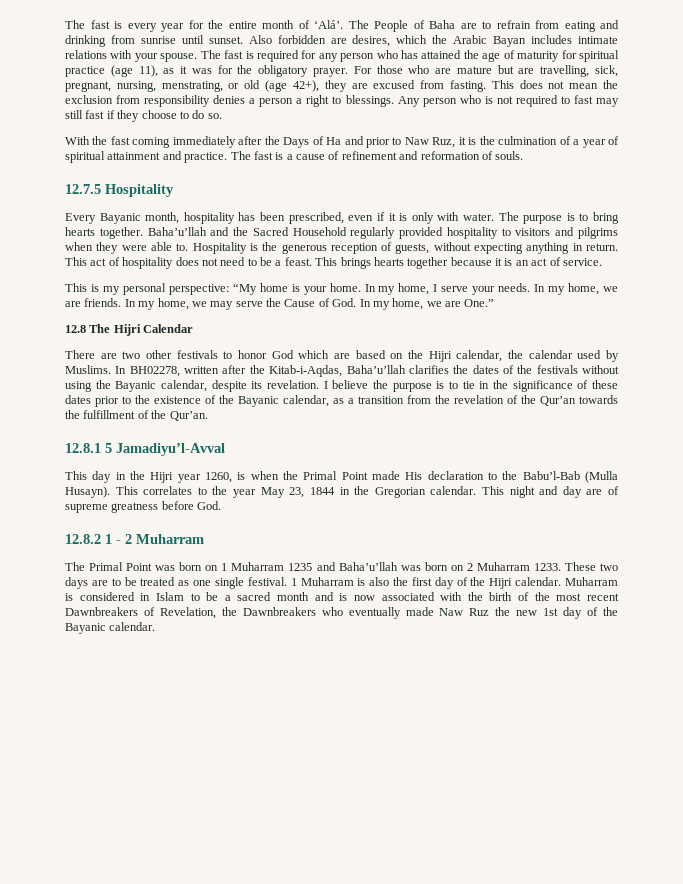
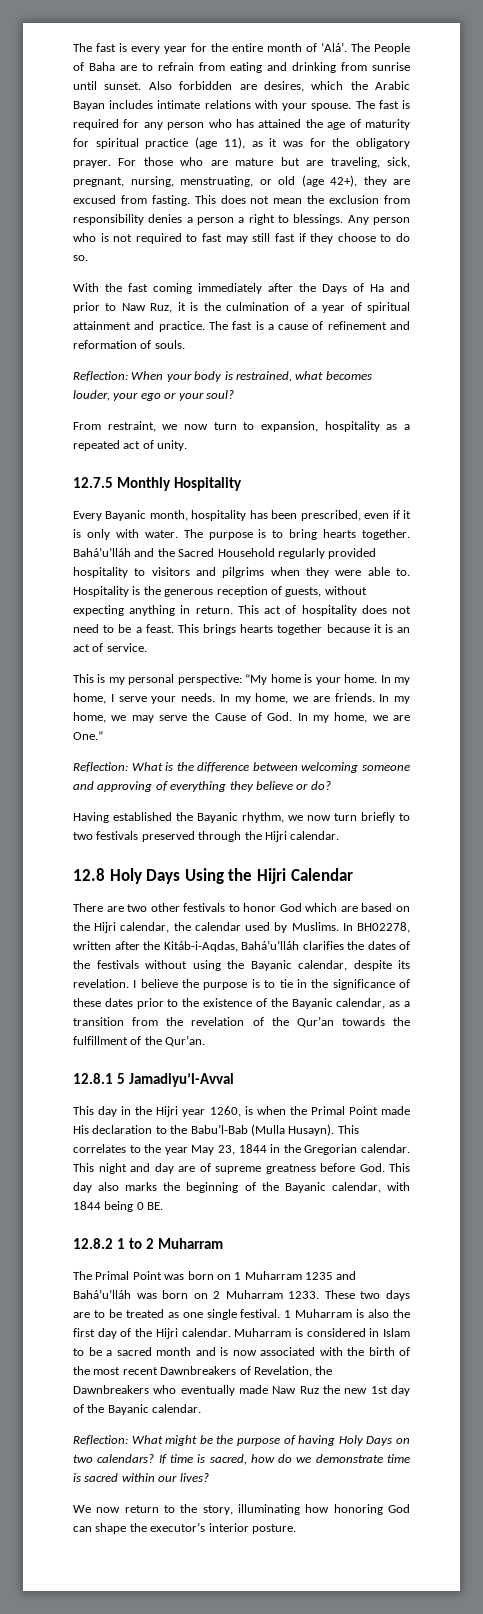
- For those who are mature but are travelling, sick, pregnant, nursing, menstrating, or old (age 42+), they are excused from fasting.
+ For those who are mature but are traveling, sick, pregnant, nursing, menstruating, or old (age 42+), they are excused from fasting.
+ Reflection: When your body is restrained, what becomes louder, your ego or your soul?
+ From restraint, we now turn to expansion, hospitality as a repeated act of unity.
- 12.7.5 Hospitality
+ 12.7.5 Monthly Hospitality
- Baha’u’llah and the Sacred Household regularly provided hospitality to visitors and pilgrims when they were able to.
+ Bahá’u’lláh and the Sacred Household regularly provided hospitality to visitors and pilgrims when they were able to.
- 12.8 The Hijri Calendar
+ Reflection: What is the difference between welcoming someone and approving of everything they believe or do?
+ Having established the Bayanic rhythm, we now turn briefly to two festivals preserved through the Hijri calendar.
+ 12.8 Holy Days Using the Hijri Calendar
- In BH02278, written after the Kitab-i-Aqdas, Baha’u’llah clarifies the dates of the festivals without using the Bayanic calendar, despite its revelation.
+ In BH02278, written after the Kitáb-i-Aqdas, Bahá’u’lláh clarifies the dates of the festivals without using the Bayanic calendar, despite its revelation.
- This night and day are of supreme greatness before God.
+ This night and day are of supreme greatness before God. This day also marks the beginning of the Bayanic calendar, with 1844 being 0 BE.
- 12.8.2 1 - 2 Muharram
+ 12.8.2 1 to 2 Muharram
- The Primal Point was born on 1 Muharram 1235 and Baha’u’llah was born on 2 Muharram 1233.
+ The Primal Point was born on 1 Muharram 1235 and Bahá’u’lláh was born on 2 Muharram 1233.
+ Reflection: What might be the purpose of having Holy Days on two calendars? If time is sacred, how do we demonstrate time is sacred within our lives?
+ We now return to the story, illuminating how honoring God can shape the executor’s interior posture.

